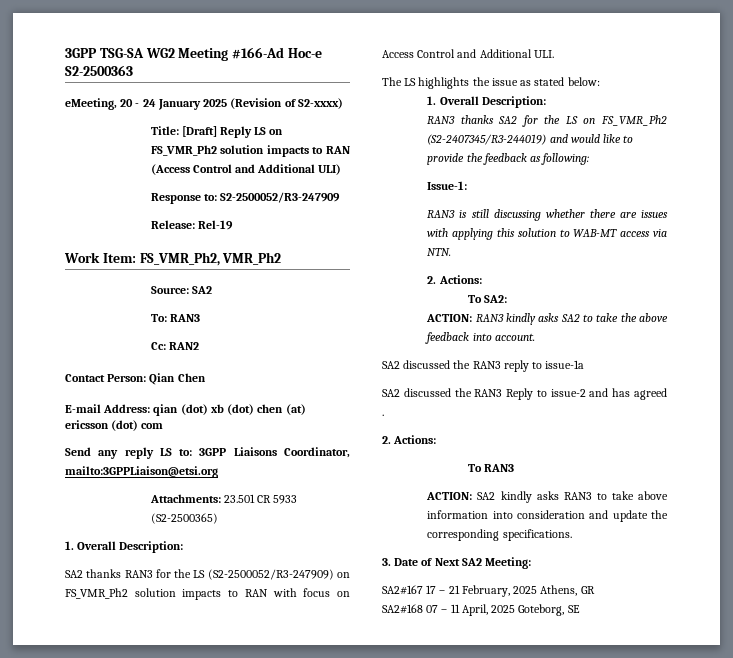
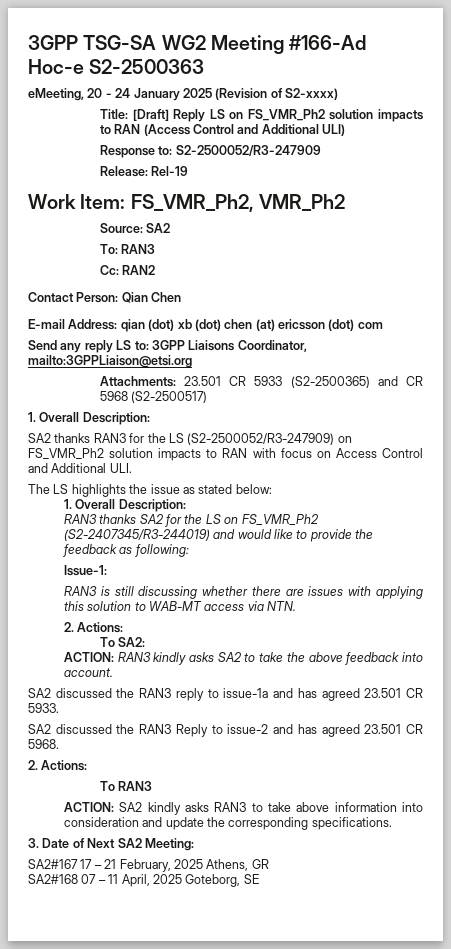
- Attachments: 23.501 CR 5933 (S2-2500365)
+ Attachments: 23.501 CR 5933 (S2-2500365) and CR 5968 (S2-2500517)
- SA2 discussed the RAN3 reply to issue-1a
+ SA2 discussed the RAN3 reply to issue-1a and has agreed 23.501 CR 5933.
- SA2 discussed the RAN3 Reply to issue-2 and has agreed .
+ SA2 discussed the RAN3 Reply to issue-2 and has agreed 23.501 CR 5968.

